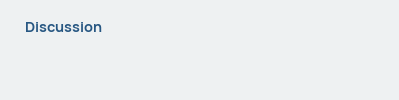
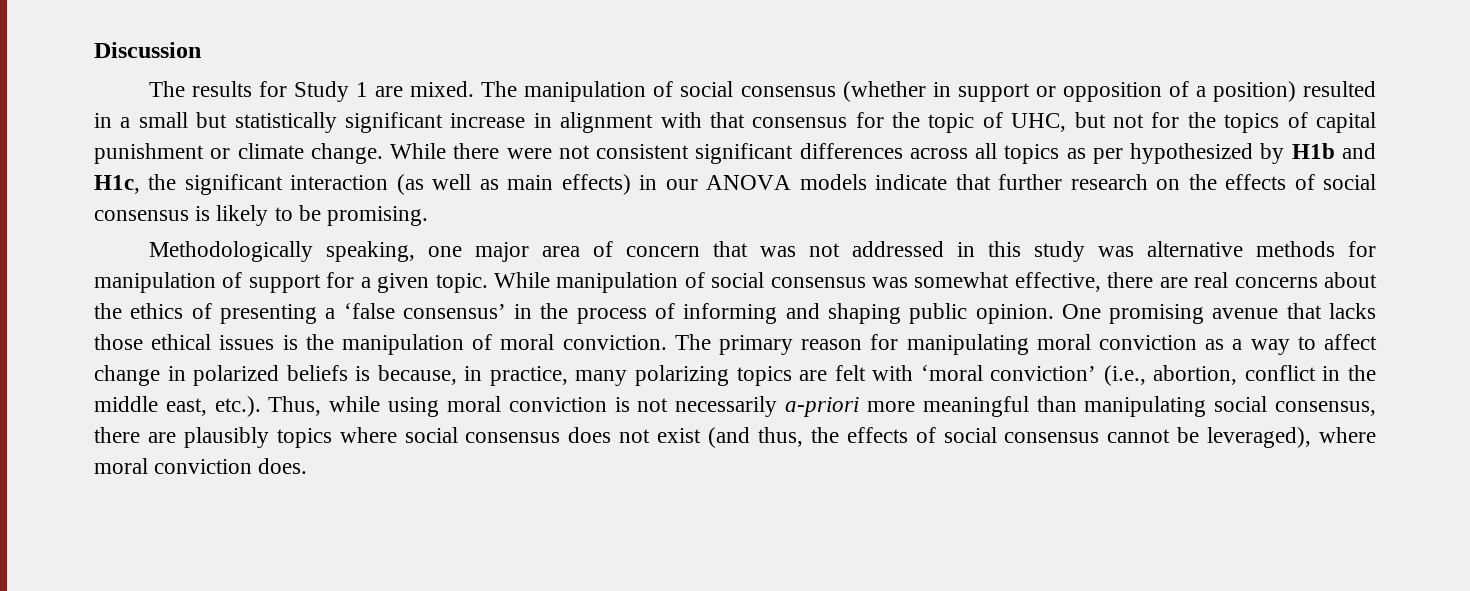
+ The results for Study 1 are mixed. The manipulation of social consensus (whether in support or opposition of a position) resulted in a small but statistically significant increase in alignment with that consensus for the topic of UHC, but not for the topics of capital punishment or climate change. While there were not consistent significant differences across all topics as per hypothesized by H1b and H1c, the significant interaction (as well as main effects) in our ANOVA models indicate that further research on the effects of social consensus is likely to be promising.
+ Methodologically speaking, one major area of concern that was not addressed in this study was alternative methods for manipulation of support for a given topic. While manipulation of social consensus was somewhat effective, there are real concerns about the ethics of presenting a ‘false consensus’ in the process of informing and shaping public opinion. One promising avenue that lacks those ethical issues is the manipulation of moral conviction. The primary reason for manipulating moral conviction as a way to affect change in polarized beliefs is because, in practice, many polarizing topics are felt with ‘moral conviction’ (i.e., abortion, conflict in the middle east, etc.). Thus, while using moral conviction is not necessarily a-priori more meaningful than manipulating social consensus, there are plausibly topics where social consensus does not exist (and thus, the effects of social consensus cannot be leveraged), where moral conviction does.

